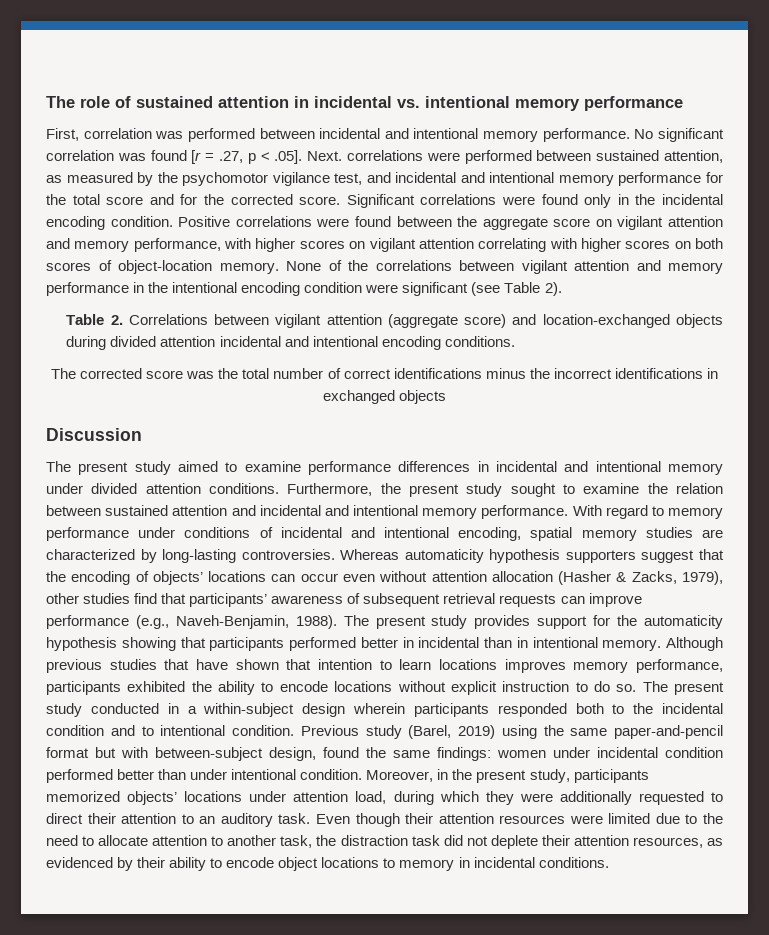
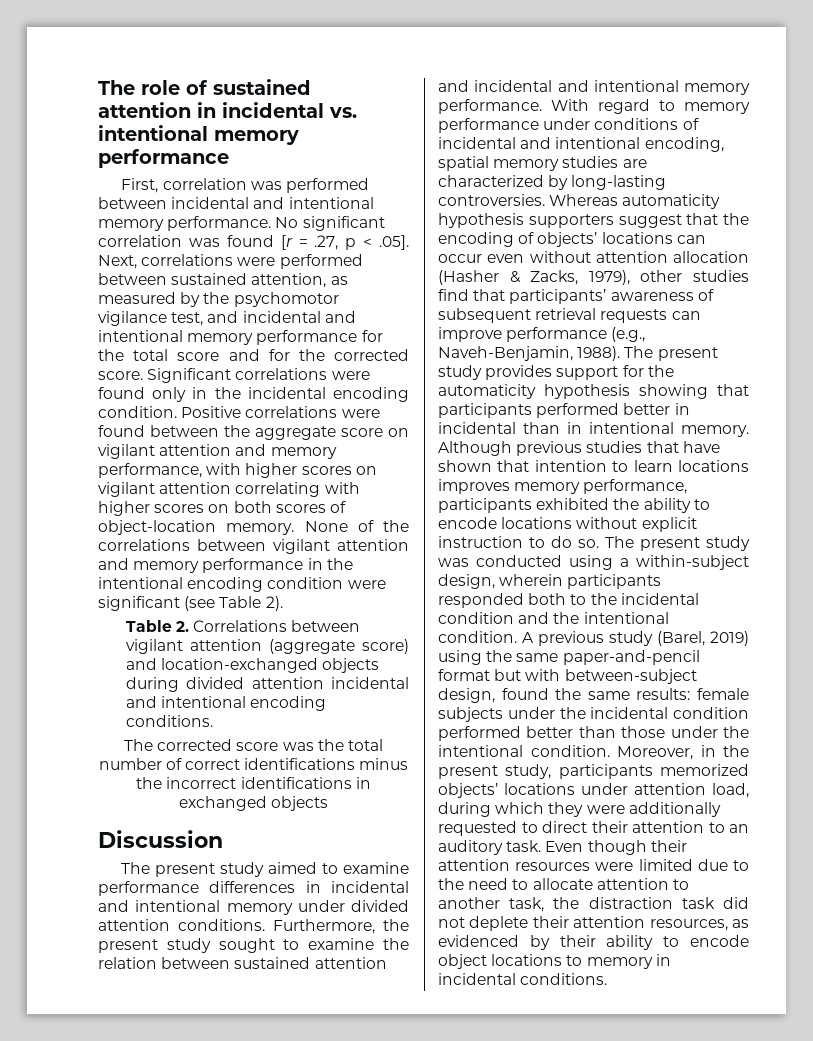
- No significant correlation was found [r = .27, p < .05]. Next. correlations were performed between sustained attention, as measured by the psychomotor vigilance test, and incidental and intentional memory performance for the total score and for the corrected score.
+ No significant correlation was found [r = .27, p < .05]. Next, correlations were performed between sustained attention, as measured by the psychomotor vigilance test, and incidental and intentional memory performance for the total score and for the corrected score.
- The present study conducted in a within-subject design wherein participants responded both to the incidental condition and to intentional condition. Previous study (Barel, 2019) using the same paper-and-pencil format but with between-subject design, found the same findings: women under incidental condition performed better than under intentional condition.
+ The present study was conducted using a within-subject design, wherein participants responded both to the incidental condition and the intentional condition. A previous study (Barel, 2019) using the same paper-and-pencil format but with between-subject design, found the same results: female subjects under the incidental condition performed better than those under the intentional condition.

